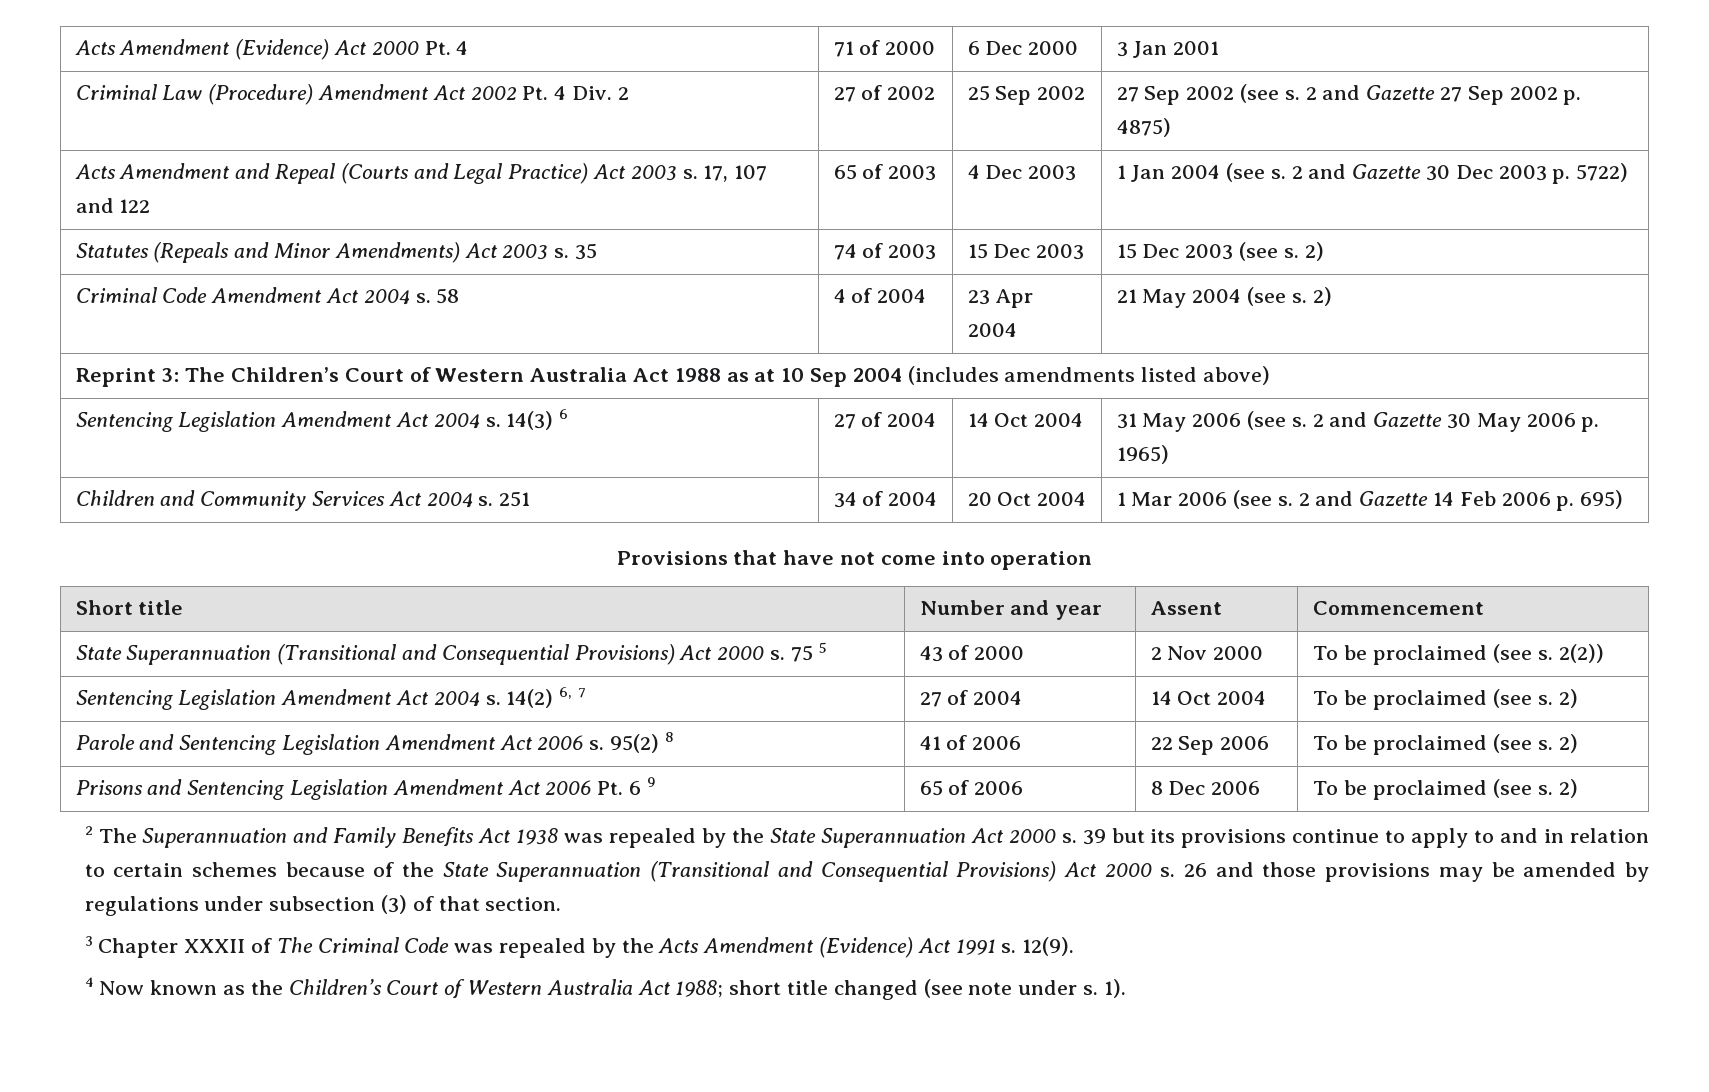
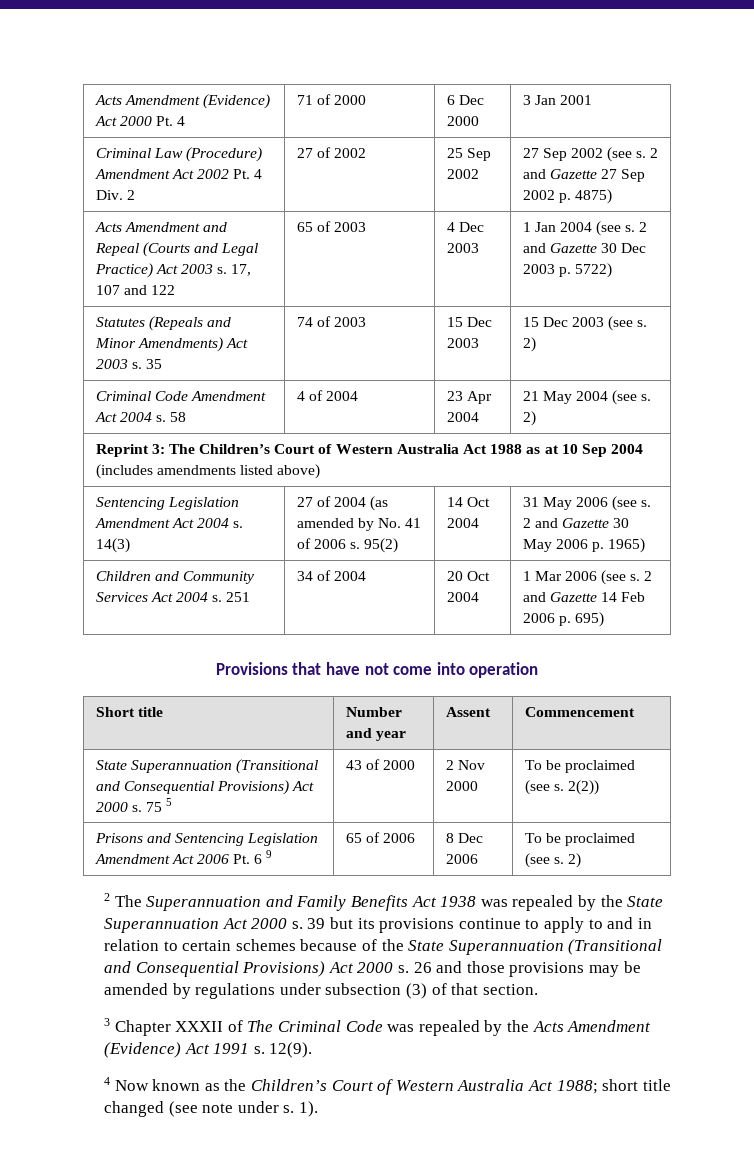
- Sentencing Legislation Amendment Act 2004 s. 14(3) 6 | 27 of 2004 | 14 Oct 2004 | 31 May 2006 (see s. 2 and Gazette 30 May 2006 p. 1965)
+ Sentencing Legislation Amendment Act 2004 s. 14(3) | 27 of 2004 (as amended by No. 41 of 2006 s. 95(2) | 14 Oct 2004 | 31 May 2006 (see s. 2 and Gazette 30 May 2006 p. 1965)
- Sentencing Legislation Amendment Act 2004 s. 14(2) 6, 7 | 27 of 2004 | 14 Oct 2004 | To be proclaimed (see s. 2)
- Parole and Sentencing Legislation Amendment Act 2006 s. 95(2) 8 | 41 of 2006 | 22 Sep 2006 | To be proclaimed (see s. 2)

